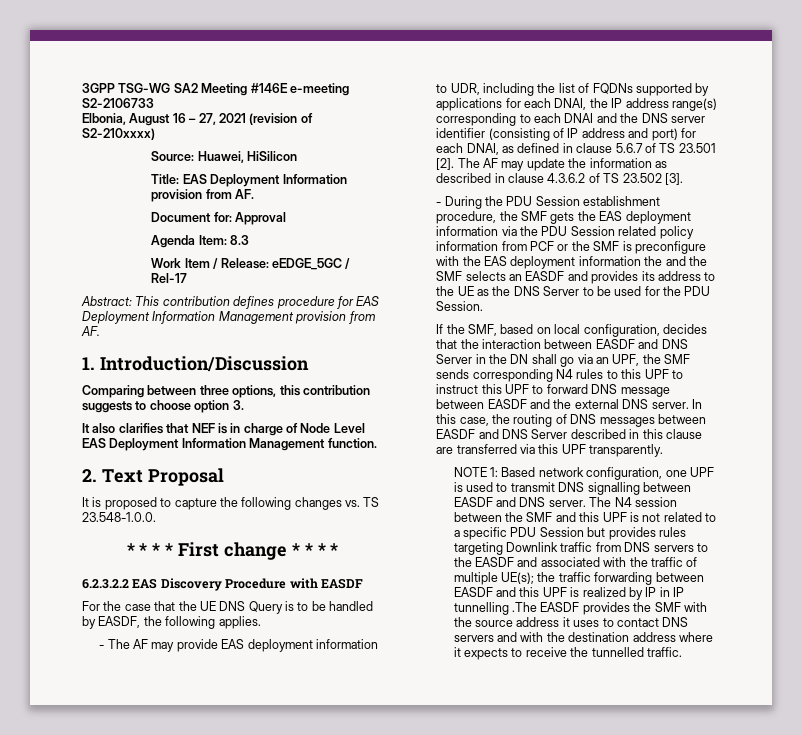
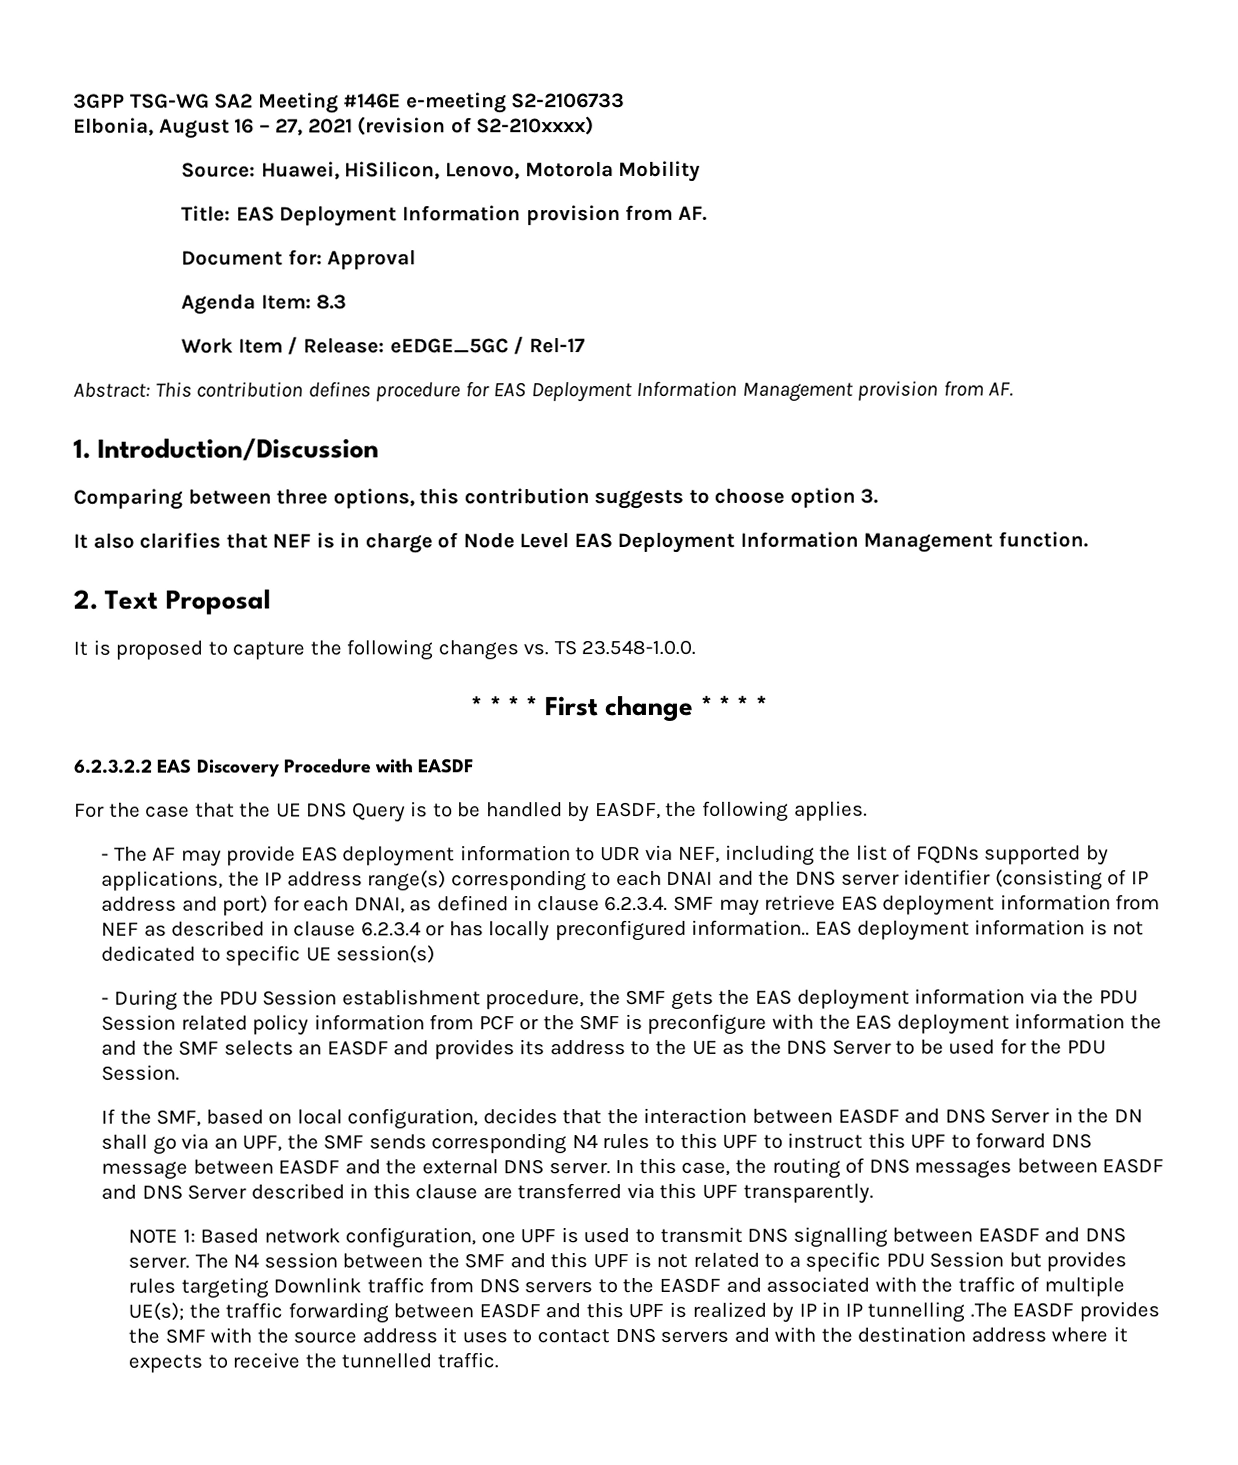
- Source: Huawei, HiSilicon
+ Source: Huawei, HiSilicon, Lenovo, Motorola Mobility
- - The AF may provide EAS deployment information to UDR, including the list of FQDNs supported by applications for each DNAI, the IP address range(s) corresponding to each DNAI and the DNS server identifier (consisting of IP address and port) for each DNAI, as defined in clause 5.6.7 of TS 23.501 [2]. The AF may update the information as described in clause 4.3.6.2 of TS 23.502 [3].
+ - The AF may provide EAS deployment information to UDR via NEF, including the list of FQDNs supported by applications, the IP address range(s) corresponding to each DNAI and the DNS server identifier (consisting of IP address and port) for each DNAI, as defined in clause 6.2.3.4. SMF may retrieve EAS deployment information from NEF as described in clause 6.2.3.4 or has locally preconfigured information.. EAS deployment information is not dedicated to specific UE session(s)

